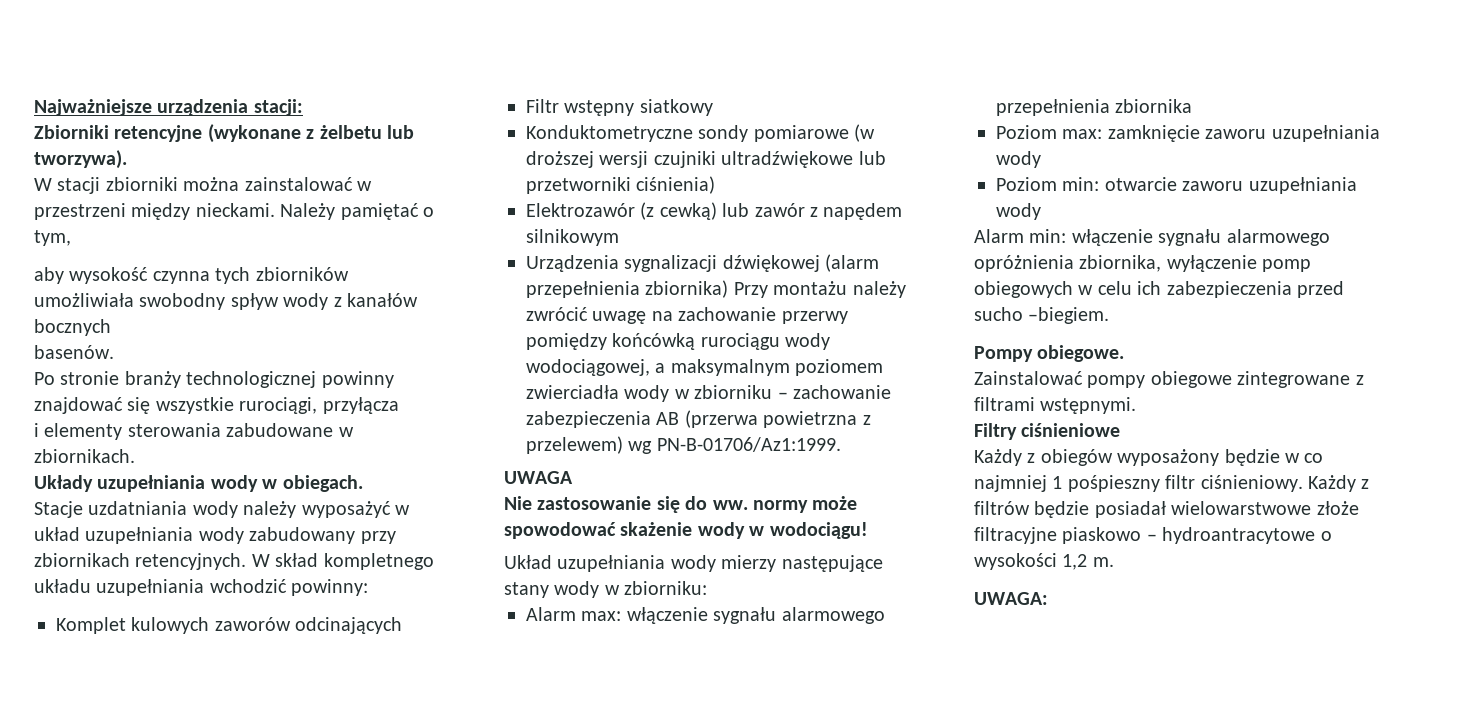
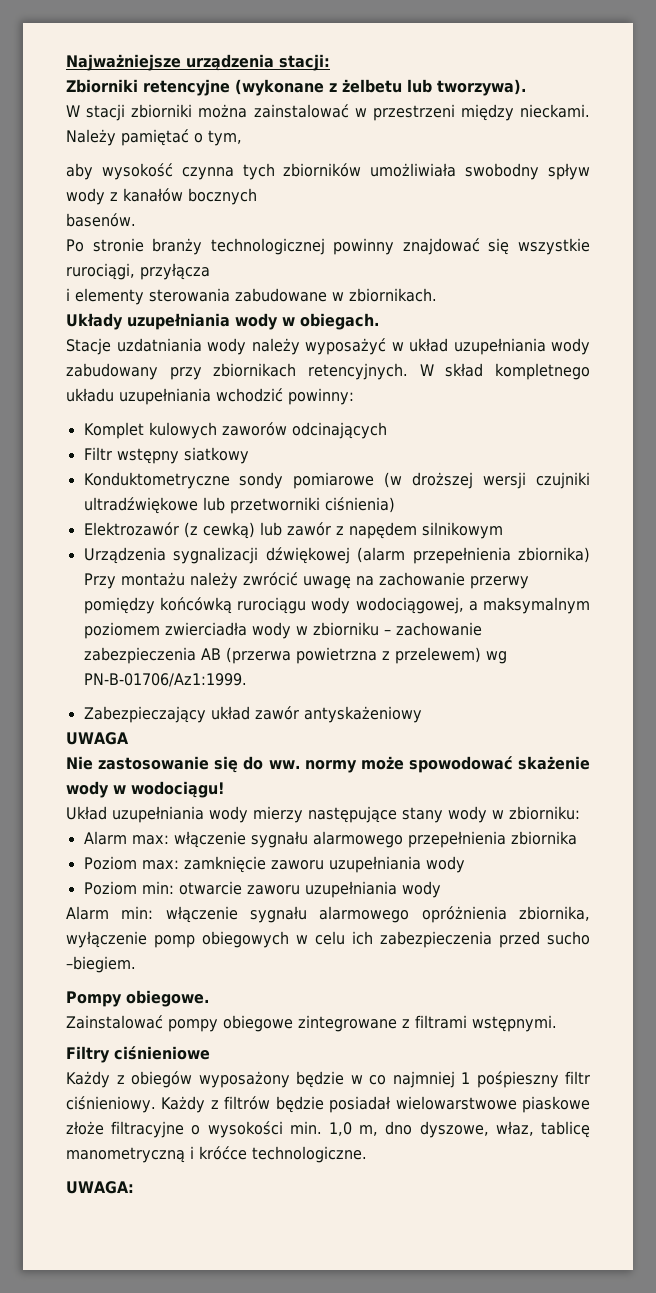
+ Zabezpieczający układ zawór antyskażeniowy
- Każdy z filtrów będzie posiadał wielowarstwowe złoże filtracyjne piaskowo – hydroantracytowe o wysokości 1,2 m.
+ Każdy z filtrów będzie posiadał wielowarstwowe piaskowe złoże filtracyjne o wysokości min. 1,0 m, dno dyszowe, właz, tablicę manometryczną i króćce technologiczne.

